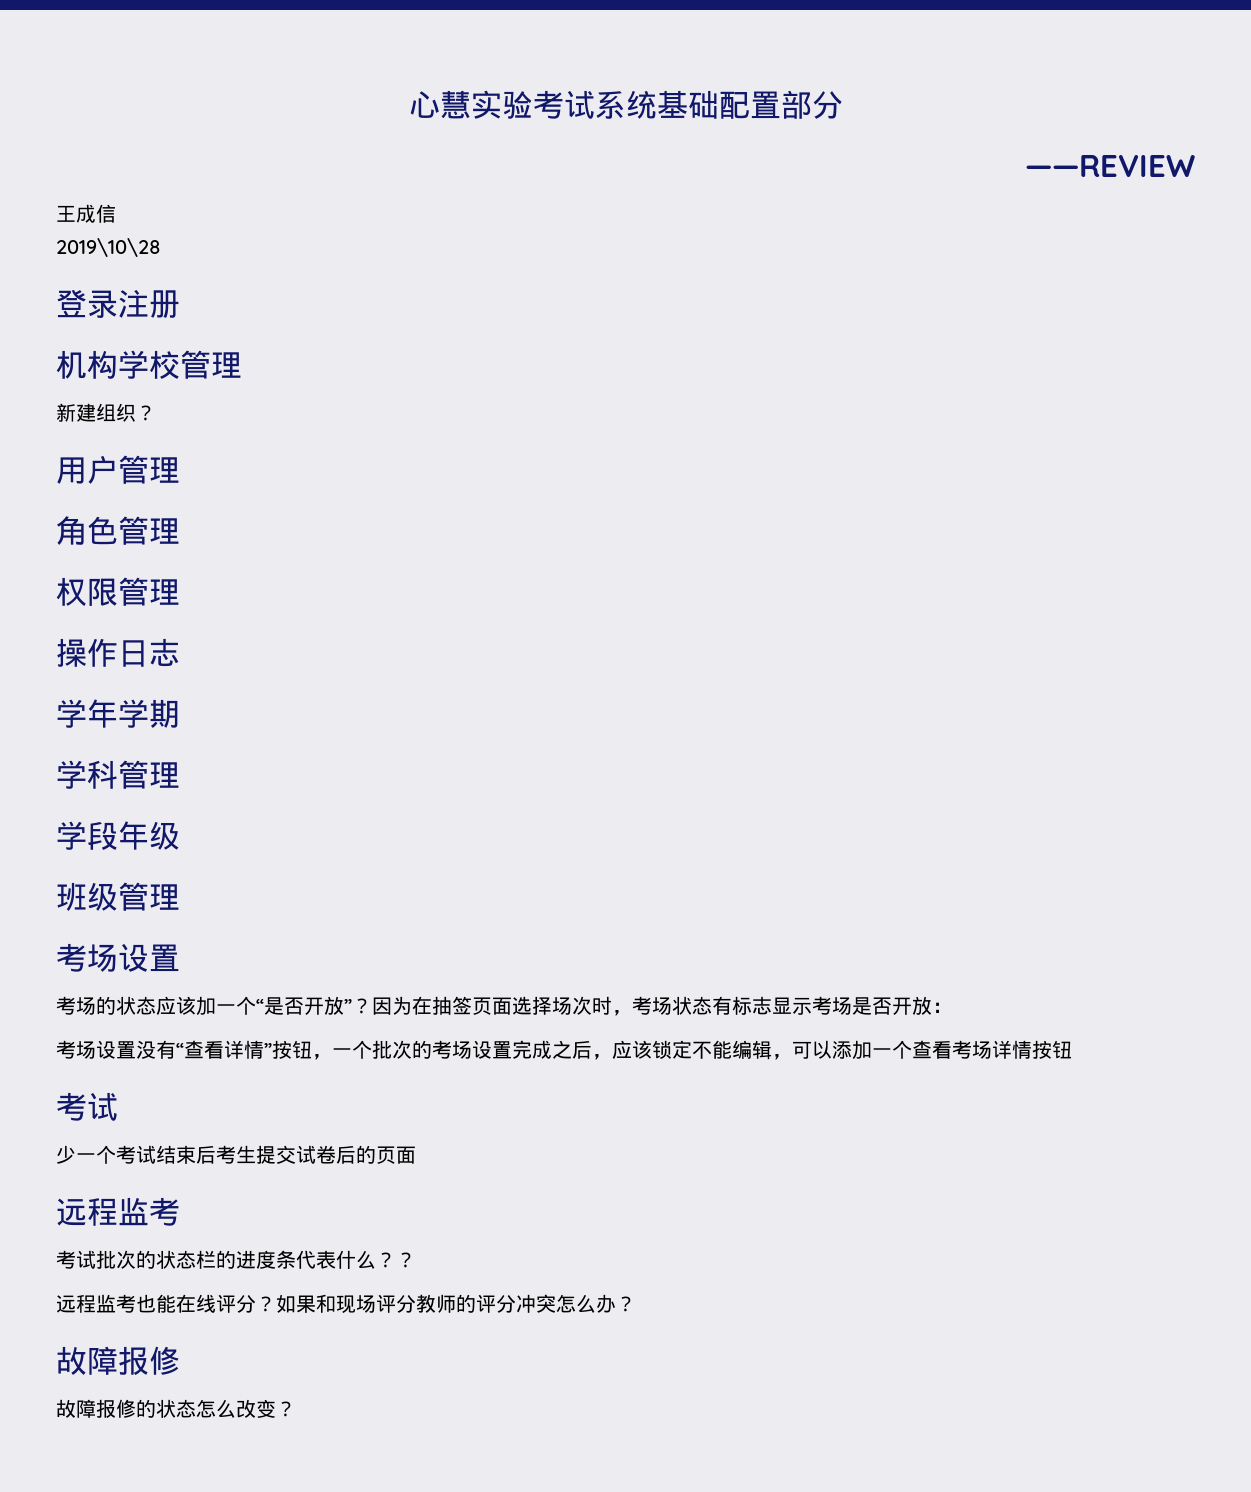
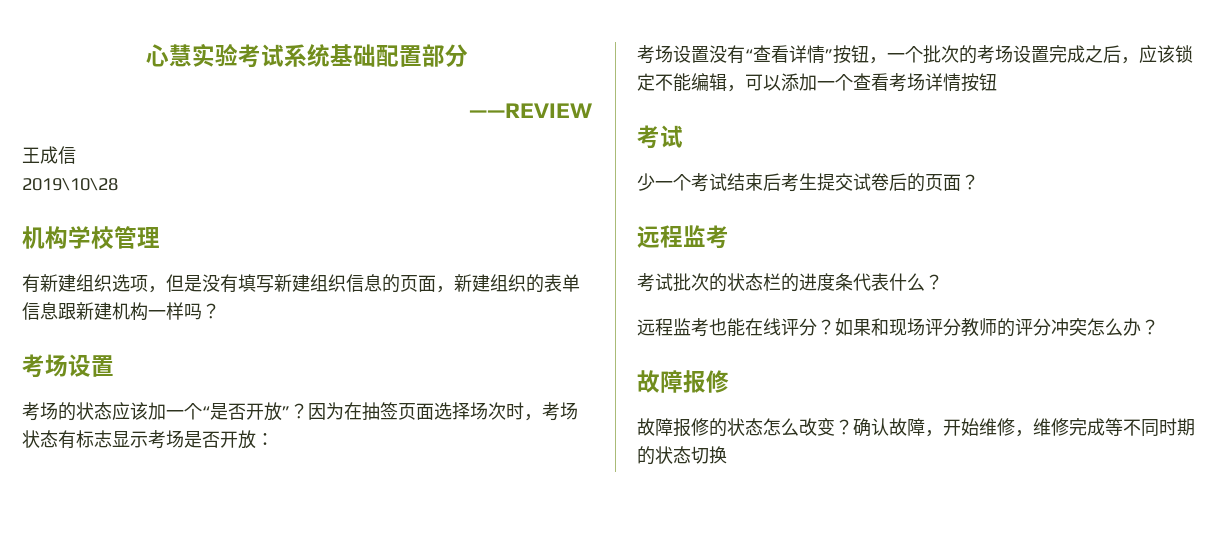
- 登录注册
- 新建组织？
- 用户管理
- 角色管理
- 权限管理
- 操作日志
- 学年学期
- 学科管理
- 学段年级
- 班级管理
+ 有新建组织选项，但是没有填写新建组织信息的页面，新建组织的表单信息跟新建机构一样吗？
- 少一个考试结束后考生提交试卷后的页面
+ 少一个考试结束后考生提交试卷后的页面？
- 考试批次的状态栏的进度条代表什么？？
+ 考试批次的状态栏的进度条代表什么？
+ 确认故障，开始维修，维修完成等不同时期的状态切换

